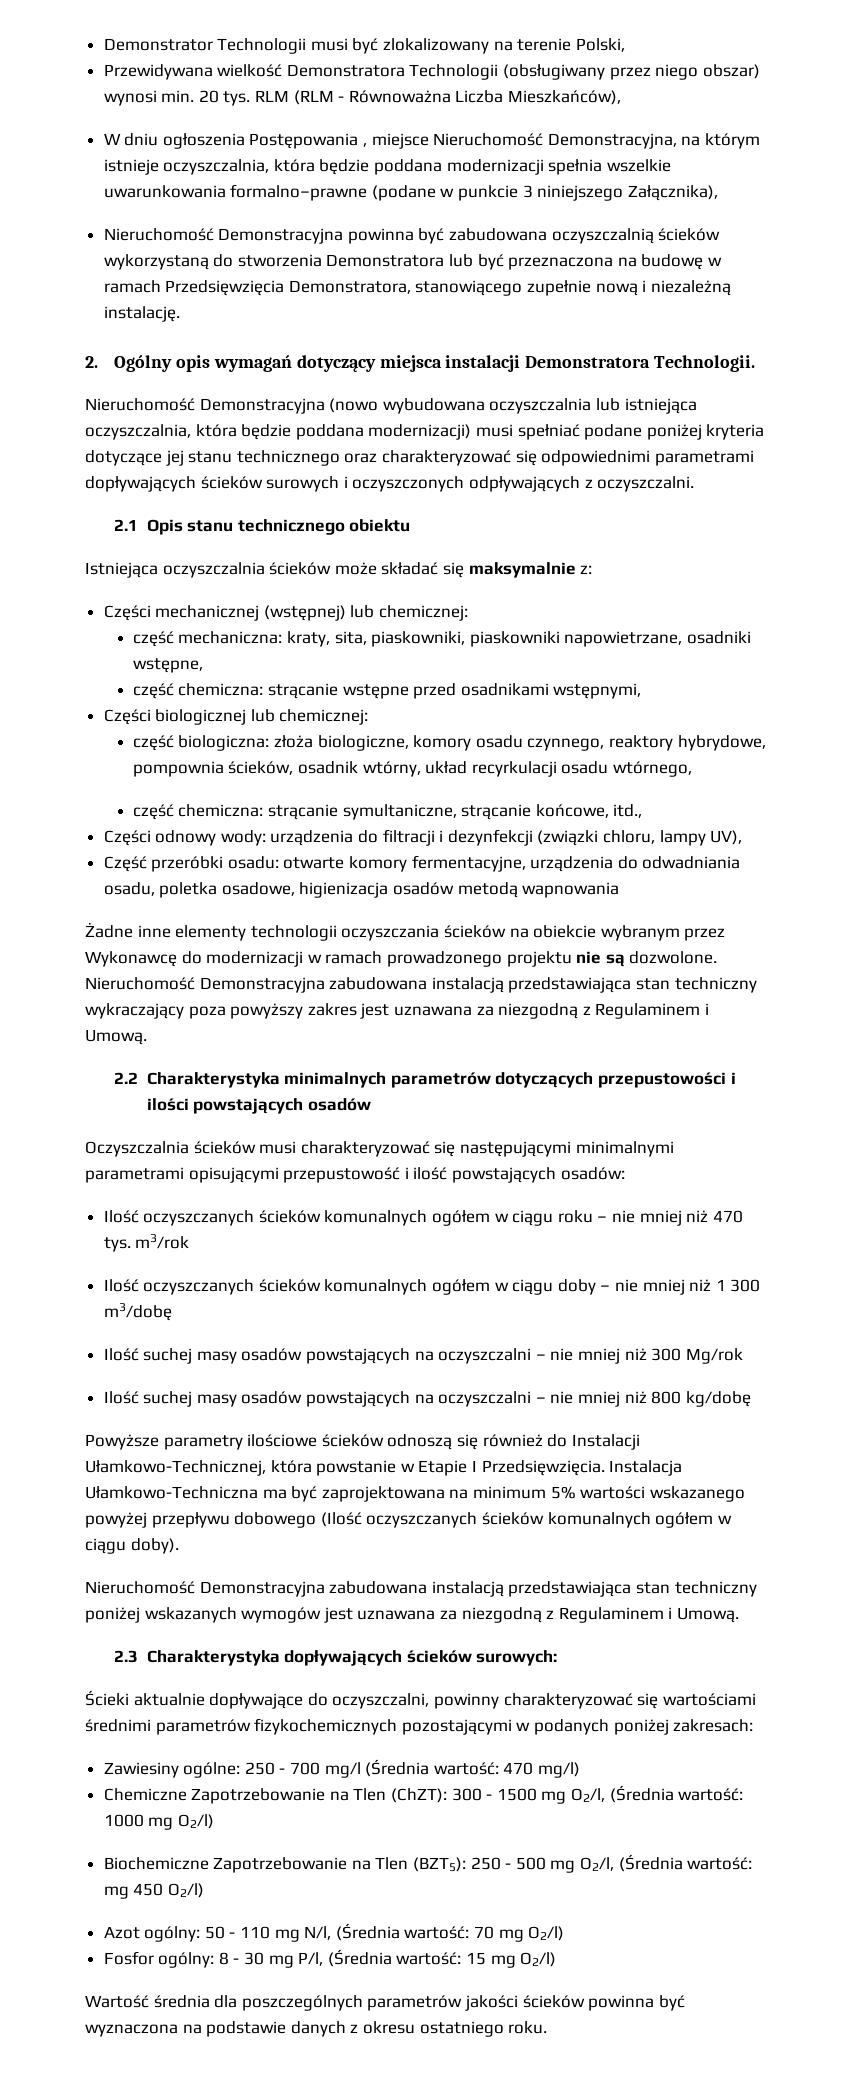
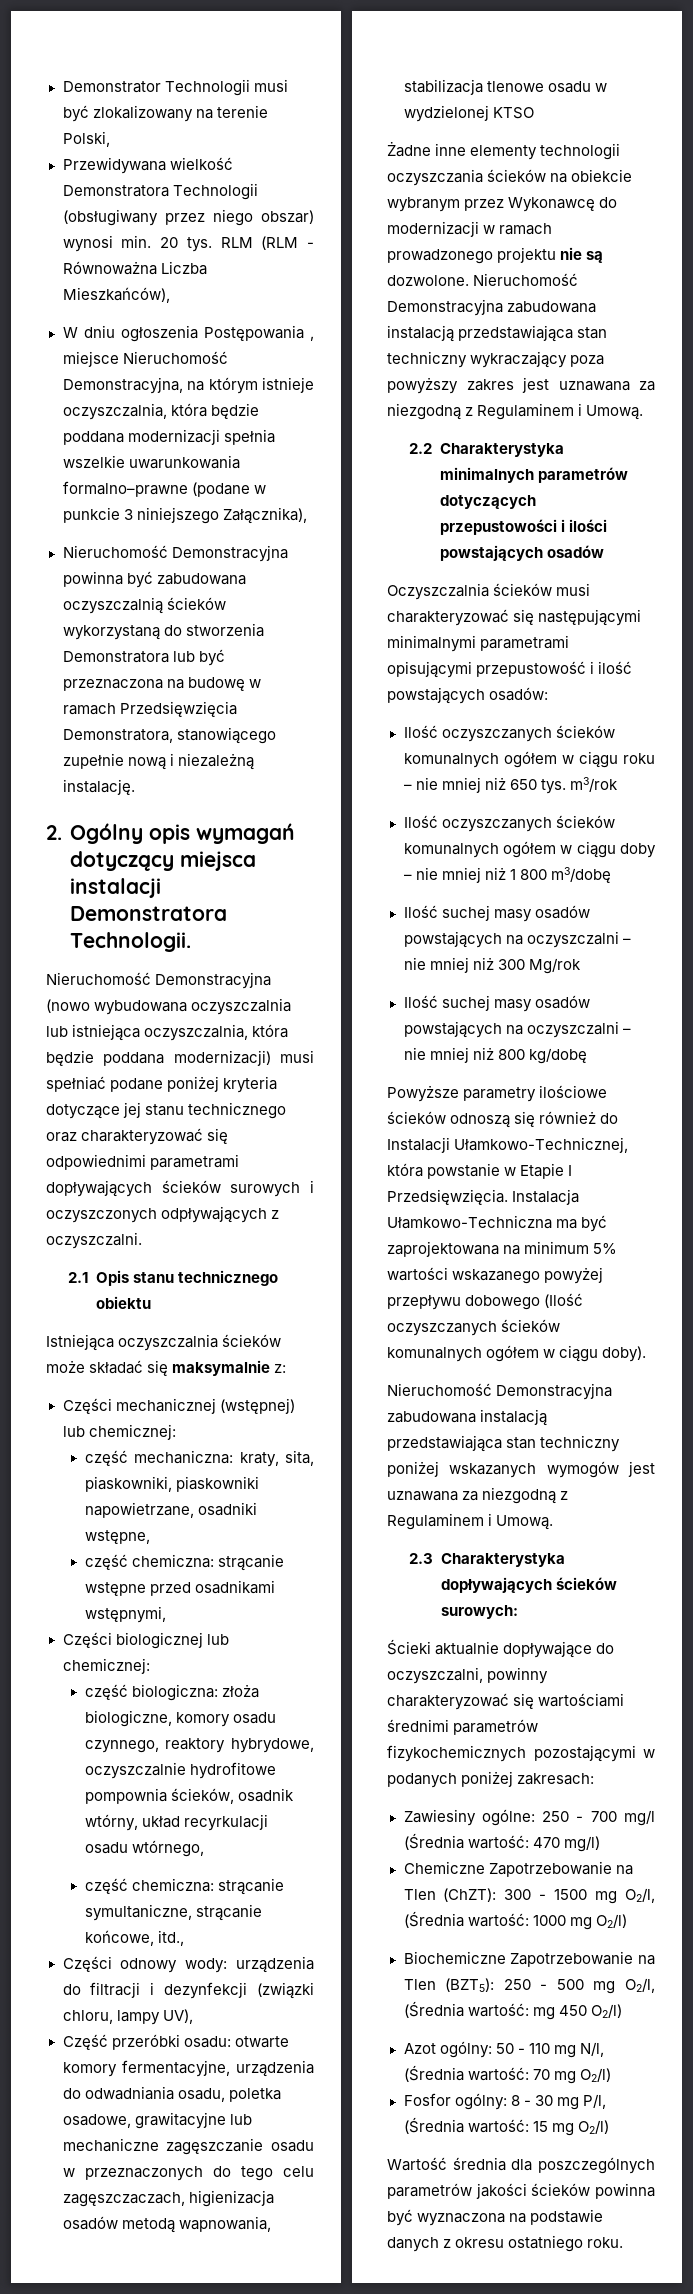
- część biologiczna: złoża biologiczne, komory osadu czynnego, reaktory hybrydowe, pompownia ścieków, osadnik wtórny, układ recyrkulacji osadu wtórnego,
+ część biologiczna: złoża biologiczne, komory osadu czynnego, reaktory hybrydowe, oczyszczalnie hydrofitowe pompownia ścieków, osadnik wtórny, układ recyrkulacji osadu wtórnego,
- Część przeróbki osadu: otwarte komory fermentacyjne, urządzenia do odwadniania osadu, poletka osadowe, higienizacja osadów metodą wapnowania
+ Część przeróbki osadu: otwarte komory fermentacyjne, urządzenia do odwadniania osadu, poletka osadowe, grawitacyjne lub mechaniczne zagęszczanie osadu w przeznaczonych do tego celu zagęszczaczach, higienizacja osadów metodą wapnowania, stabilizacja tlenowe osadu w wydzielonej KTSO
- Ilość oczyszczanych ścieków komunalnych ogółem w ciągu roku – nie mniej niż 470 tys. m3/rok
+ Ilość oczyszczanych ścieków komunalnych ogółem w ciągu roku – nie mniej niż 650 tys. m3/rok
- Ilość oczyszczanych ścieków komunalnych ogółem w ciągu doby – nie mniej niż 1 300 m3/dobę
+ Ilość oczyszczanych ścieków komunalnych ogółem w ciągu doby – nie mniej niż 1 800 m3/dobę

